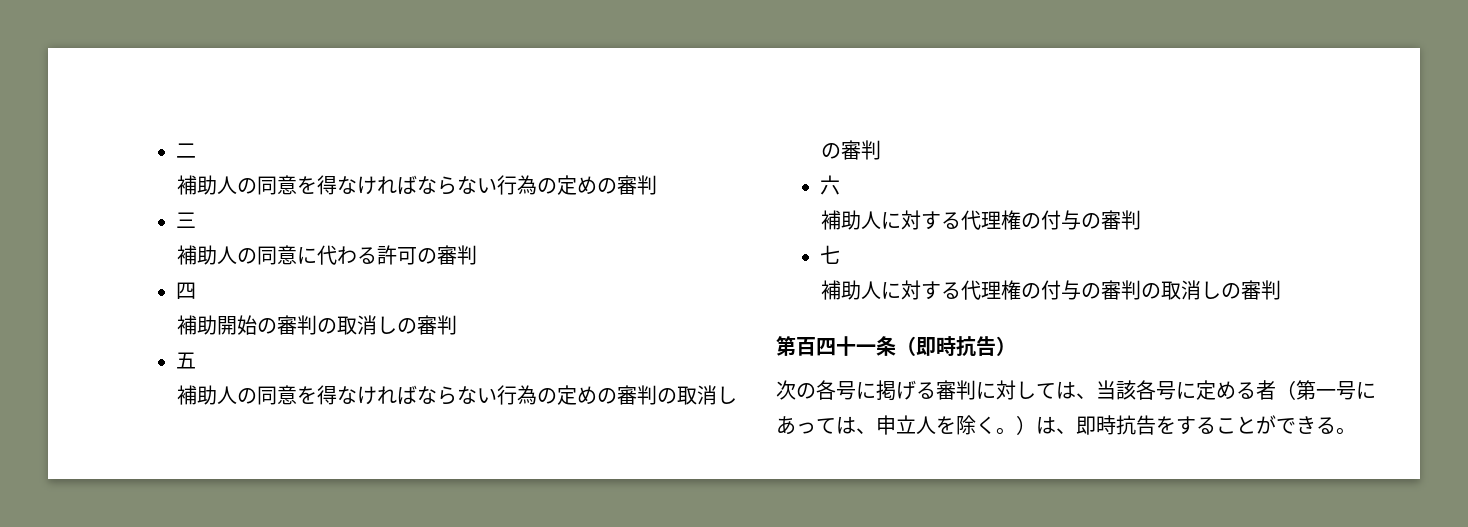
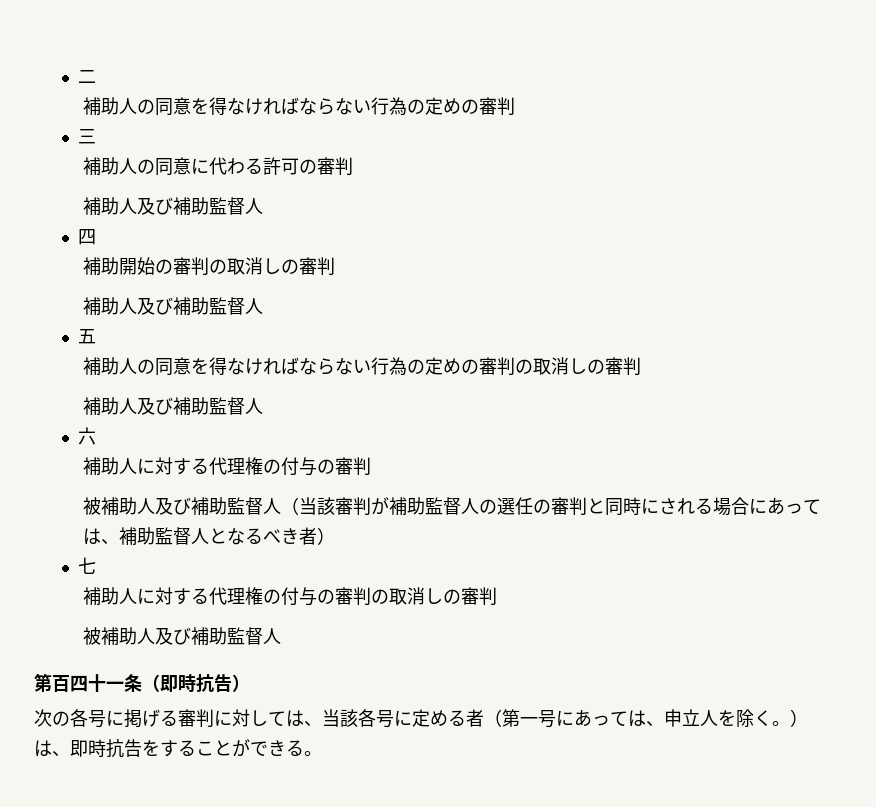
  補助人の同意に代わる許可の審判
+ 補助人及び補助監督人
  補助開始の審判の取消しの審判
+ 補助人及び補助監督人
  補助人の同意を得なければならない行為の定めの審判の取消しの審判
+ 補助人及び補助監督人
+ 被補助人及び補助監督人（当該審判が補助監督人の選任の審判と同時にされる場合にあっては、補助監督人となるべき者）
  補助人に対する代理権の付与の審判の取消しの審判
+ 被補助人及び補助監督人

